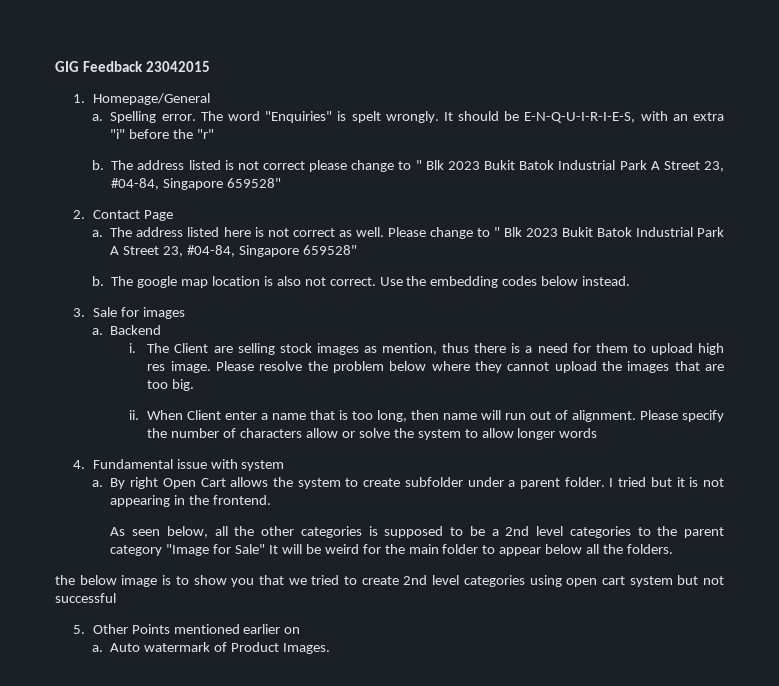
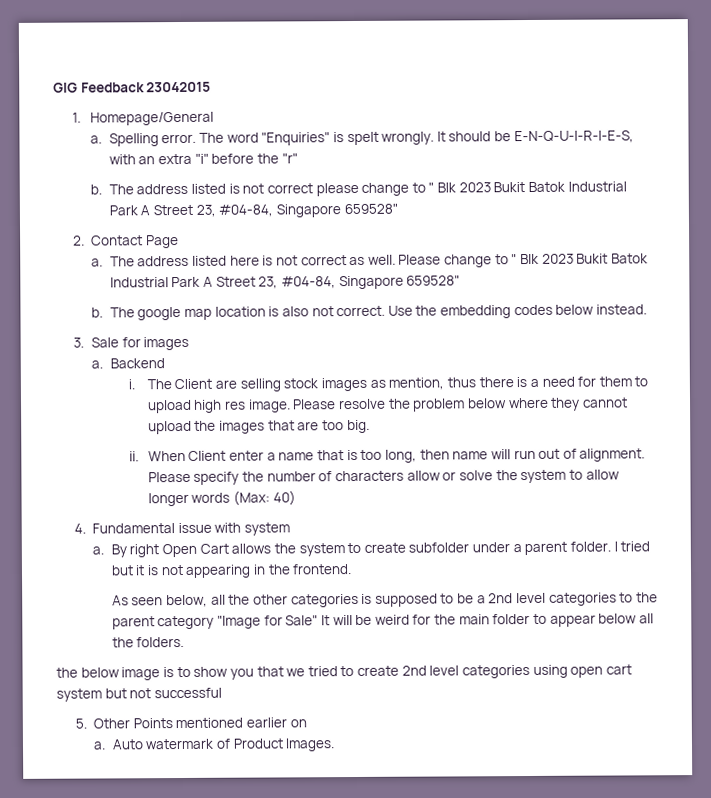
- Please specify the number of characters allow or solve the system to allow longer words
+ Please specify the number of characters allow or solve the system to allow longer words (Max: 40)

